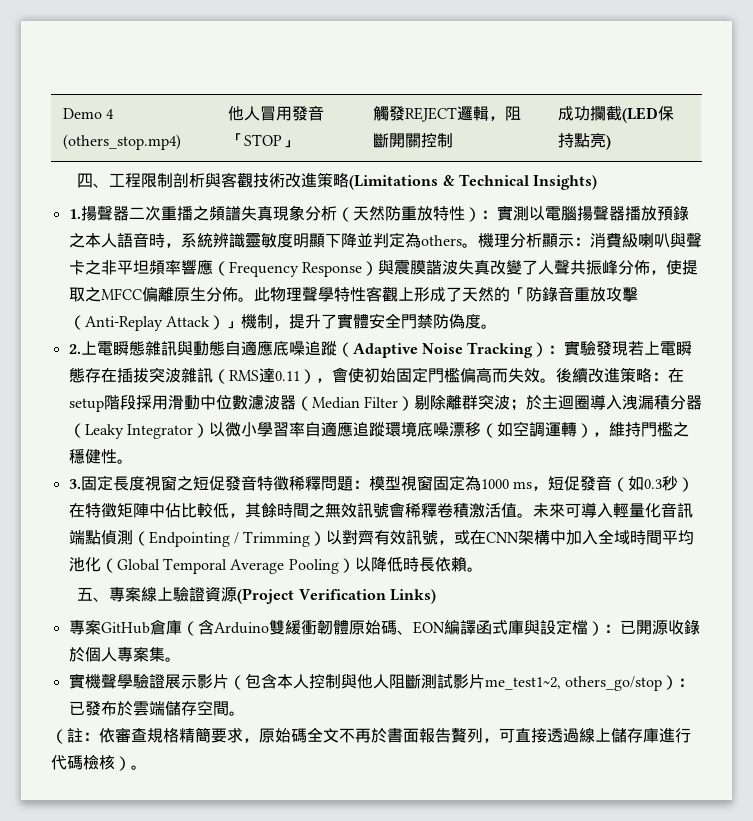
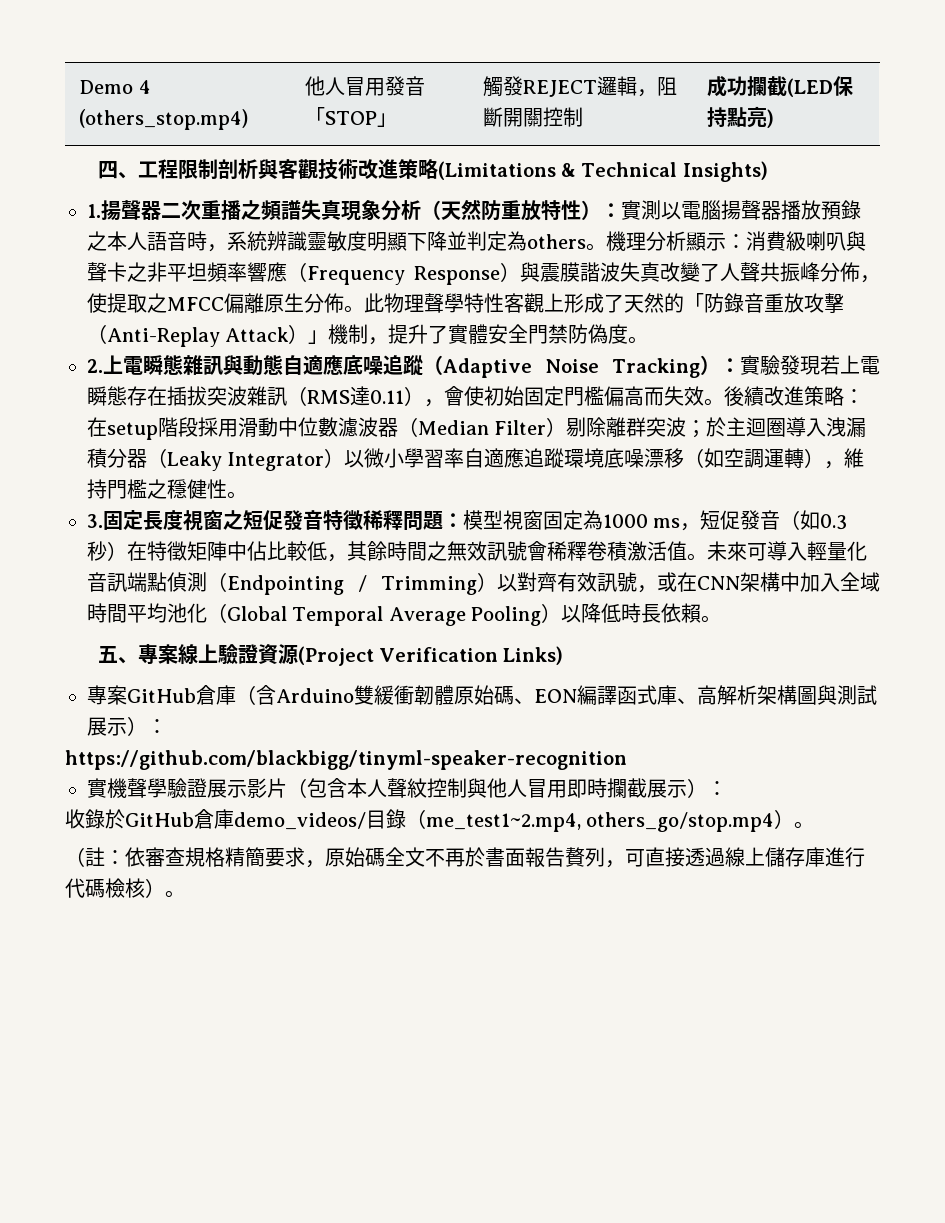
- 專案GitHub倉庫（含Arduino雙緩衝韌體原始碼、EON編譯函式庫與設定檔）：已開源收錄於個人專案集。
+ 專案GitHub倉庫（含Arduino雙緩衝韌體原始碼、EON編譯函式庫、高解析架構圖與測試展示）：
+ https://github.com/blackbigg/tinyml-speaker-recognition
- 實機聲學驗證展示影片（包含本人控制與他人阻斷測試影片me_test1~2, others_go/stop）：已發布於雲端儲存空間。
+ 實機聲學驗證展示影片（包含本人聲紋控制與他人冒用即時攔截展示）：
+ 收錄於GitHub倉庫demo_videos/目錄（me_test1~2.mp4, others_go/stop.mp4）。

